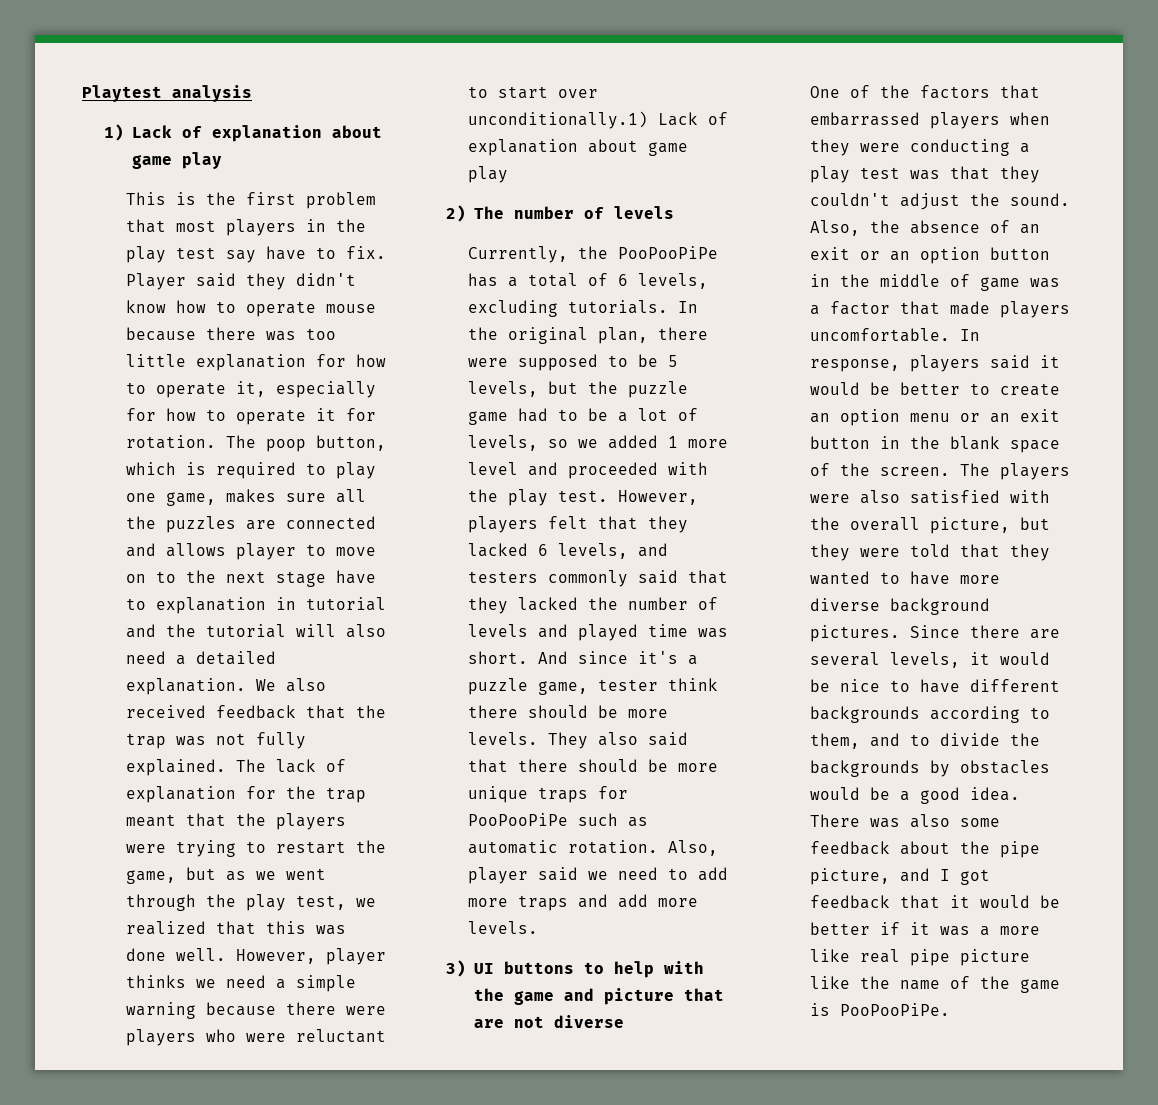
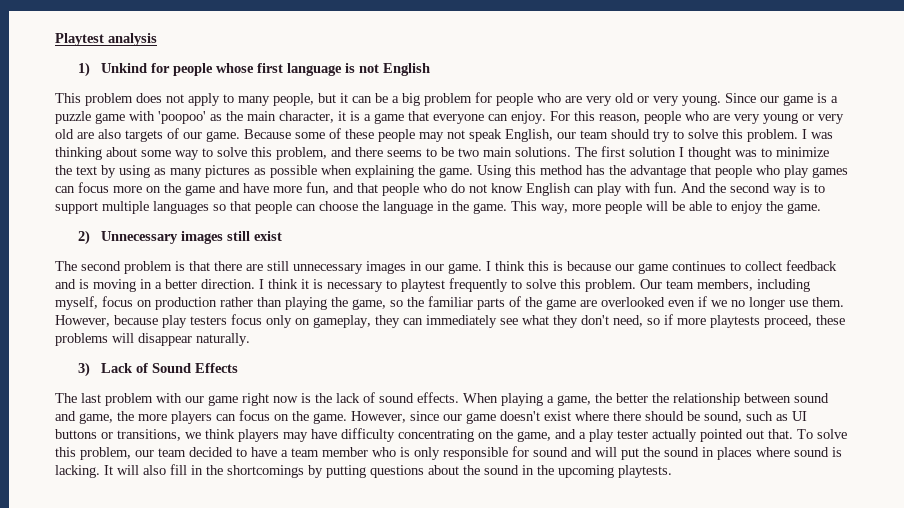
- 1) Lack of explanation about game play
- This is the first problem that most players in the play test say have to fix. Player said they didn't know how to operate mouse because there was too little explanation for how to operate it, especially for how to operate it for rotation. The poop button, which is required to play one game, makes sure all the puzzles are connected and allows player to move on to the next stage have to explanation in tutorial and the tutorial will also need a detailed explanation. We also received feedback that the trap was not fully explained. The lack of explanation for the trap meant that the players were trying to restart the game, but as we went through the play test, we realized that this was done well. However, player thinks we need a simple warning because there were players who were reluctant to start over unconditionally.1) Lack of explanation about game play
- 2) The number of levels
- Currently, the PooPooPiPe has a total of 6 levels, excluding tutorials. In the original plan, there were supposed to be 5 levels, but the puzzle game had to be a lot of levels, so we added 1 more level and proceeded with the play test. However, players felt that they lacked 6 levels, and testers commonly said that they lacked the number of levels and played time was short. And since it's a puzzle game, tester think there should be more levels. They also said that there should be more unique traps for PooPooPiPe such as automatic rotation. Also, player said we need to add more traps and add more levels.
- 3) UI buttons to help with the game and picture that are not diverse
- One of the factors that embarrassed players when they were conducting a play test was that they couldn't adjust the sound. Also, the absence of an exit or an option button in the middle of game was a factor that made players uncomfortable. In response, players said it would be better to create an option menu or an exit button in the blank space of the screen. The players were also satisfied with the overall picture, but they were told that they wanted to have more diverse background pictures. Since there are several levels, it would be nice to have different backgrounds according to them, and to divide the backgrounds by obstacles would be a good idea. There was also some feedback about the pipe picture, and I got feedback that it would be better if it was a more like real pipe picture like the name of the game is PooPooPiPe.
+ 1) Unkind for people whose first language is not English
+ This problem does not apply to many people, but it can be a big problem for people who are very old or very young. Since our game is a puzzle game with 'poopoo' as the main character, it is a game that everyone can enjoy. For this reason, people who are very young or very old are also targets of our game. Because some of these people may not speak English, our team should try to solve this problem. I was thinking about some way to solve this problem, and there seems to be two main solutions. The first solution I thought was to minimize the text by using as many pictures as possible when explaining the game. Using this method has the advantage that people who play games can focus more on the game and have more fun, and that people who do not know English can play with fun. And the second way is to support multiple languages so that people can choose the language in the game. This way, more people will be able to enjoy the game.
+ 2) Unnecessary images still exist
+ The second problem is that there are still unnecessary images in our game. I think this is because our game continues to collect feedback and is moving in a better direction. I think it is necessary to playtest frequently to solve this problem. Our team members, including myself, focus on production rather than playing the game, so the familiar parts of the game are overlooked even if we no longer use them. However, because play testers focus only on gameplay, they can immediately see what they don't need, so if more playtests proceed, these problems will disappear naturally.
+ 3) Lack of Sound Effects
+ The last problem with our game right now is the lack of sound effects. When playing a game, the better the relationship between sound and game, the more players can focus on the game. However, since our game doesn't exist where there should be sound, such as UI buttons or transitions, we think players may have difficulty concentrating on the game, and a play tester actually pointed out that. To solve this problem, our team decided to have a team member who is only responsible for sound and will put the sound in places where sound is lacking. It will also fill in the shortcomings by putting questions about the sound in the upcoming playtests.

